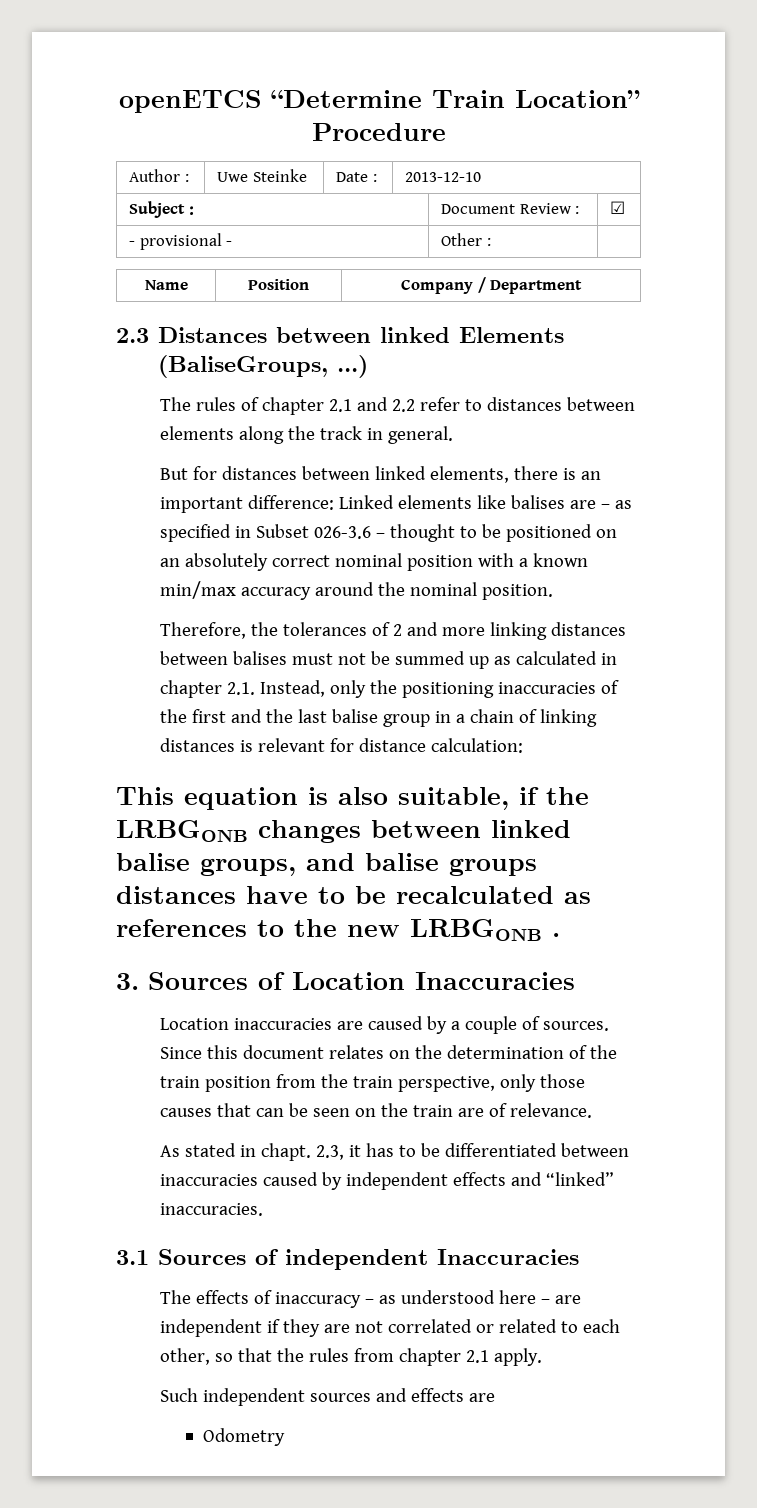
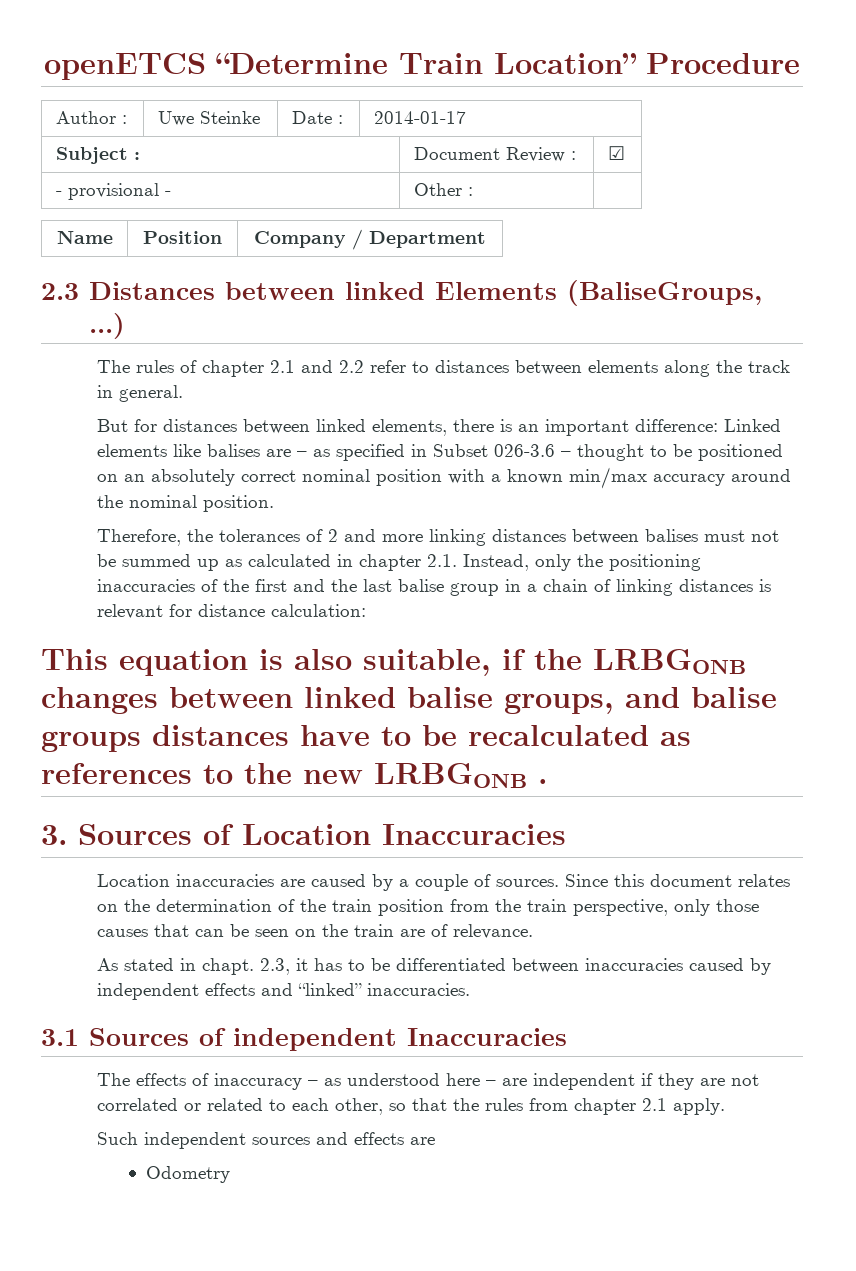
- Author : | Uwe Steinke | Date : | 2013-12-10
+ Author : | Uwe Steinke | Date : | 2014-01-17

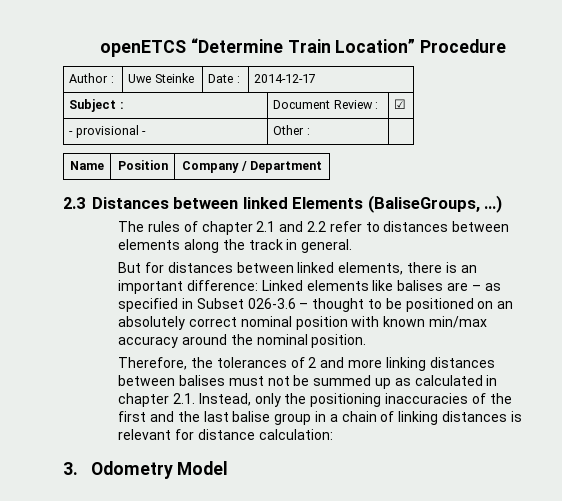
- Author : | Uwe Steinke | Date : | 2014-01-17
+ Author : | Uwe Steinke | Date : | 2014-12-17
- But for distances between linked elements, there is an important difference: Linked elements like balises are – as specified in Subset 026-3.6 – thought to be positioned on an absolutely correct nominal position with a known min/max accuracy around the nominal position.
+ But for distances between linked elements, there is an important difference: Linked elements like balises are – as specified in Subset 026-3.6 – thought to be positioned on an absolutely correct nominal position with known min/max accuracy around the nominal position.
- This equation is also suitable, if the LRBGONB changes between linked balise groups, and balise groups distances have to be recalculated as references to the new LRBGONB .
- 3. Sources of Location Inaccuracies
- Location inaccuracies are caused by a couple of sources. Since this document relates on the determination of the train position from the train perspective, only those causes that can be seen on the train are of relevance.
- As stated in chapt. 2.3, it has to be differentiated between inaccuracies caused by independent effects and “linked” inaccuracies.
- 3.1 Sources of independent Inaccuracies
- The effects of inaccuracy – as understood here – are independent if they are not correlated or related to each other, so that the rules from chapter 2.1 apply.
- Such independent sources and effects are
- Odometry
+ 3. Odometry Model

